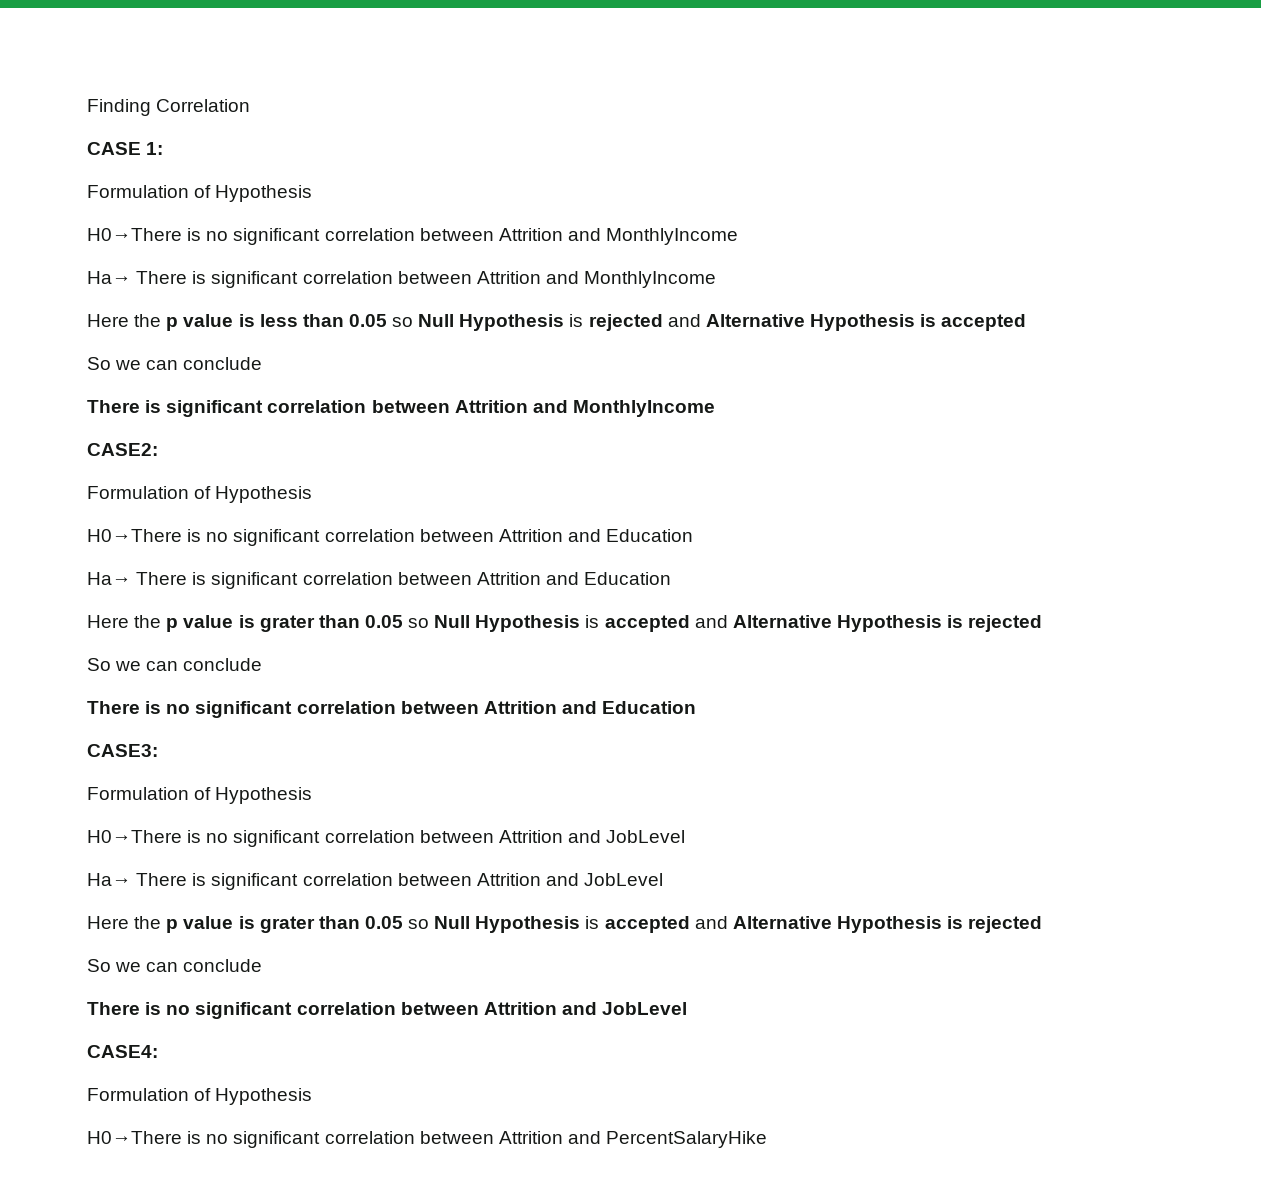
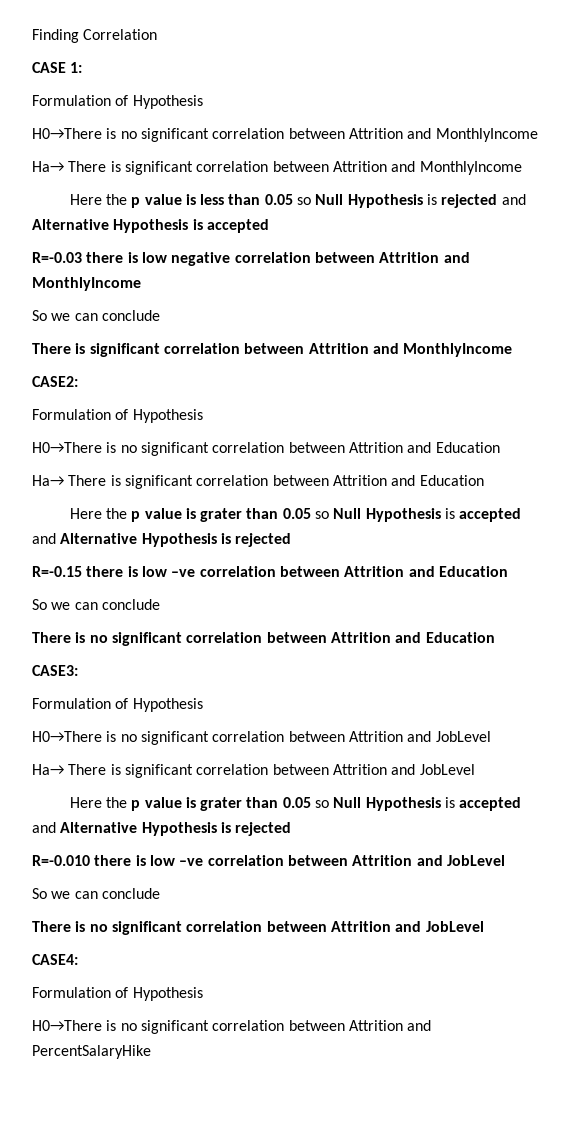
+ R=-0.03 there is low negative correlation between Attrition and MonthlyIncome
+ R=-0.15 there is low –ve correlation between Attrition and Education
+ R=-0.010 there is low –ve correlation between Attrition and JobLevel

